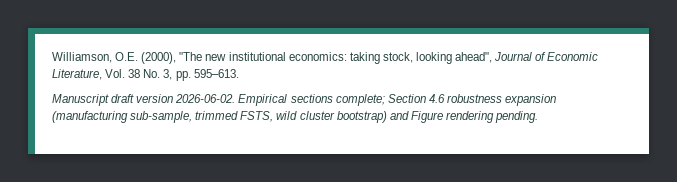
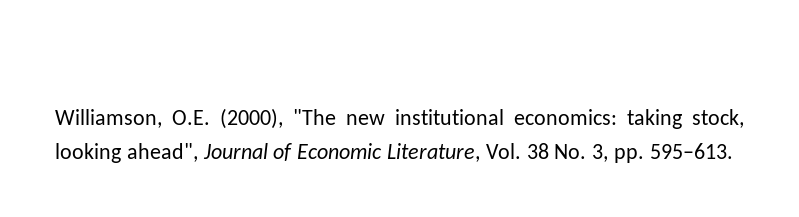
- Manuscript draft version 2026-06-02. Empirical sections complete; Section 4.6 robustness expansion (manufacturing sub-sample, trimmed FSTS, wild cluster bootstrap) and Figure rendering pending.

